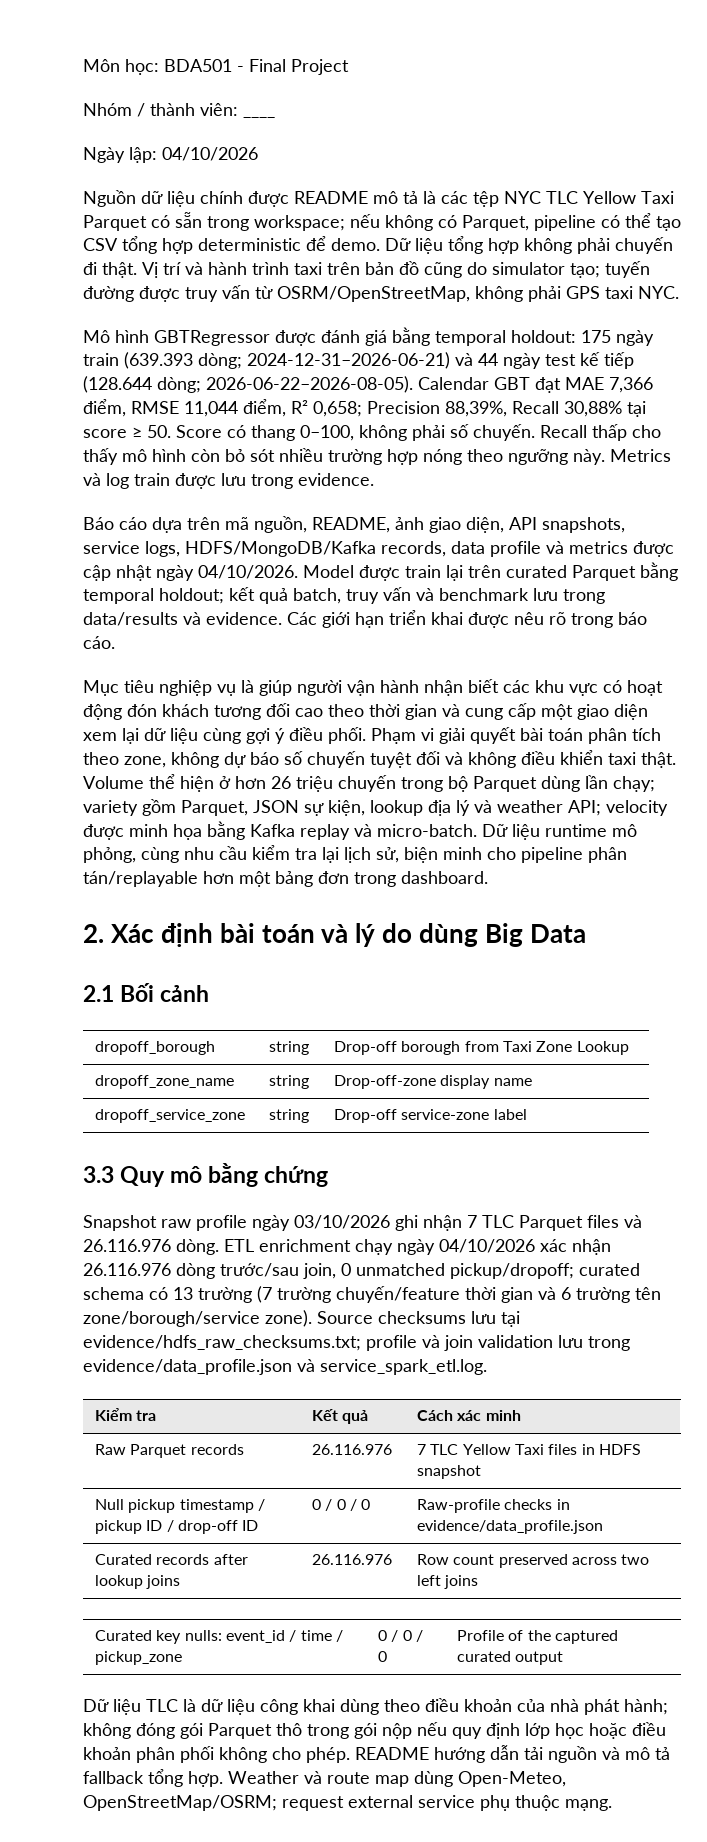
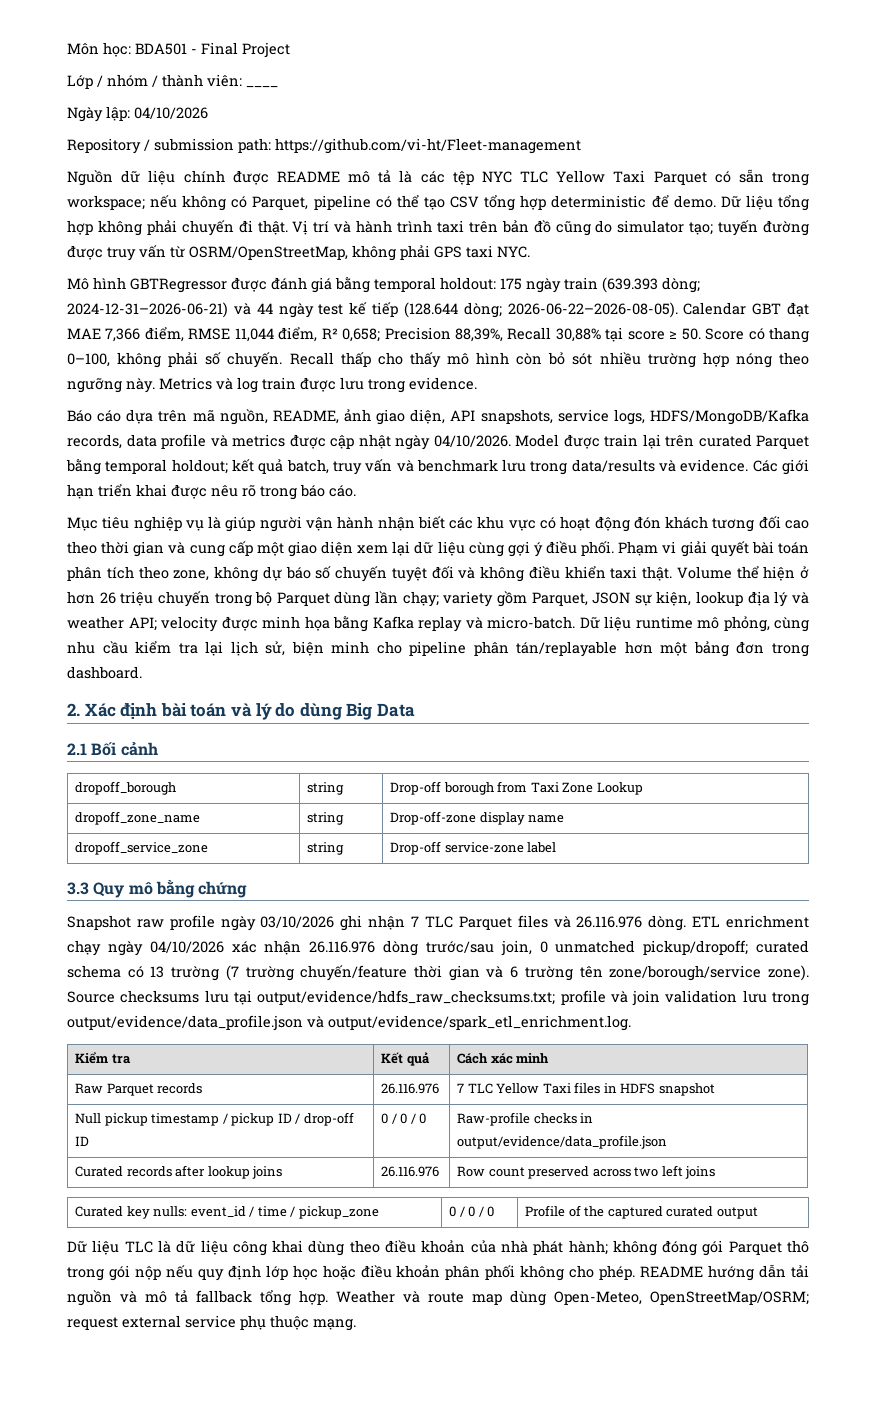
- Nhóm / thành viên: ____
+ Lớp / nhóm / thành viên: ____
+ Repository / submission path: https://github.com/vi-ht/Fleet-management
- Source checksums lưu tại evidence/hdfs_raw_checksums.txt; profile và join validation lưu trong evidence/data_profile.json và service_spark_etl.log.
+ Source checksums lưu tại output/evidence/hdfs_raw_checksums.txt; profile và join validation lưu trong output/evidence/data_profile.json và output/evidence/spark_etl_enrichment.log.
- Null pickup timestamp / pickup ID / drop-off ID | 0 / 0 / 0 | Raw-profile checks in evidence/data_profile.json
+ Null pickup timestamp / pickup ID / drop-off ID | 0 / 0 / 0 | Raw-profile checks in output/evidence/data_profile.json

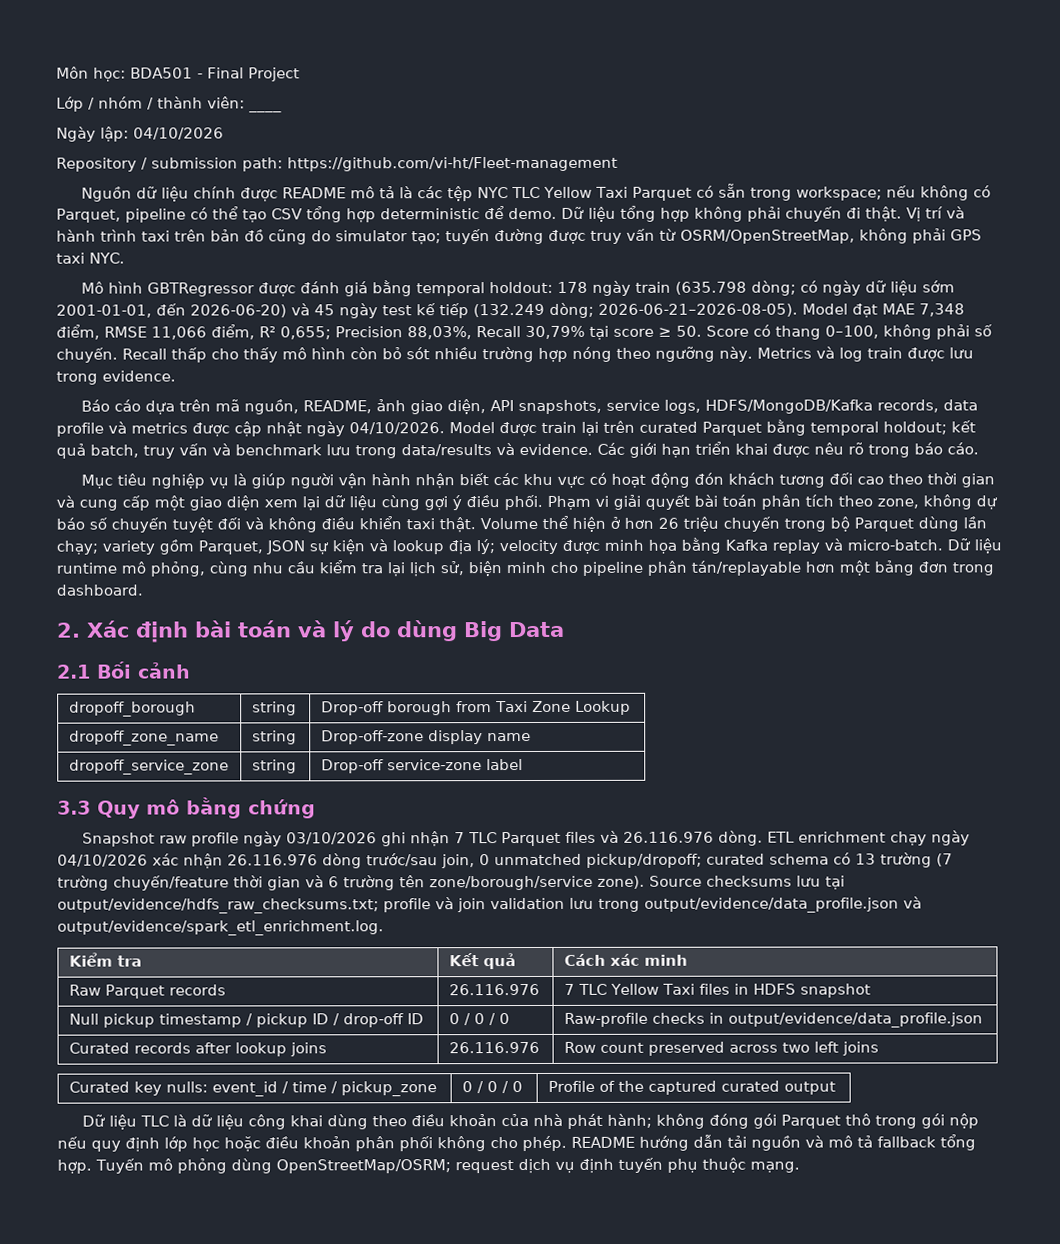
- Mô hình GBTRegressor được đánh giá bằng temporal holdout: 175 ngày train (639.393 dòng; 2024-12-31–2026-06-21) và 44 ngày test kế tiếp (128.644 dòng; 2026-06-22–2026-08-05). Calendar GBT đạt MAE 7,366 điểm, RMSE 11,044 điểm, R² 0,658; Precision 88,39%, Recall 30,88% tại score ≥ 50. Score có thang 0–100, không phải số chuyến.
+ Mô hình GBTRegressor được đánh giá bằng temporal holdout: 178 ngày train (635.798 dòng; có ngày dữ liệu sớm 2001-01-01, đến 2026-06-20) và 45 ngày test kế tiếp (132.249 dòng; 2026-06-21–2026-08-05). Model đạt MAE 7,348 điểm, RMSE 11,066 điểm, R² 0,655; Precision 88,03%, Recall 30,79% tại score ≥ 50. Score có thang 0–100, không phải số chuyến.
- Volume thể hiện ở hơn 26 triệu chuyến trong bộ Parquet dùng lần chạy; variety gồm Parquet, JSON sự kiện, lookup địa lý và weather API; velocity được minh họa bằng Kafka replay và micro-batch.
+ Volume thể hiện ở hơn 26 triệu chuyến trong bộ Parquet dùng lần chạy; variety gồm Parquet, JSON sự kiện và lookup địa lý; velocity được minh họa bằng Kafka replay và micro-batch.
- Weather và route map dùng Open-Meteo, OpenStreetMap/OSRM; request external service phụ thuộc mạng.
+ Tuyến mô phỏng dùng OpenStreetMap/OSRM; request dịch vụ định tuyến phụ thuộc mạng.

